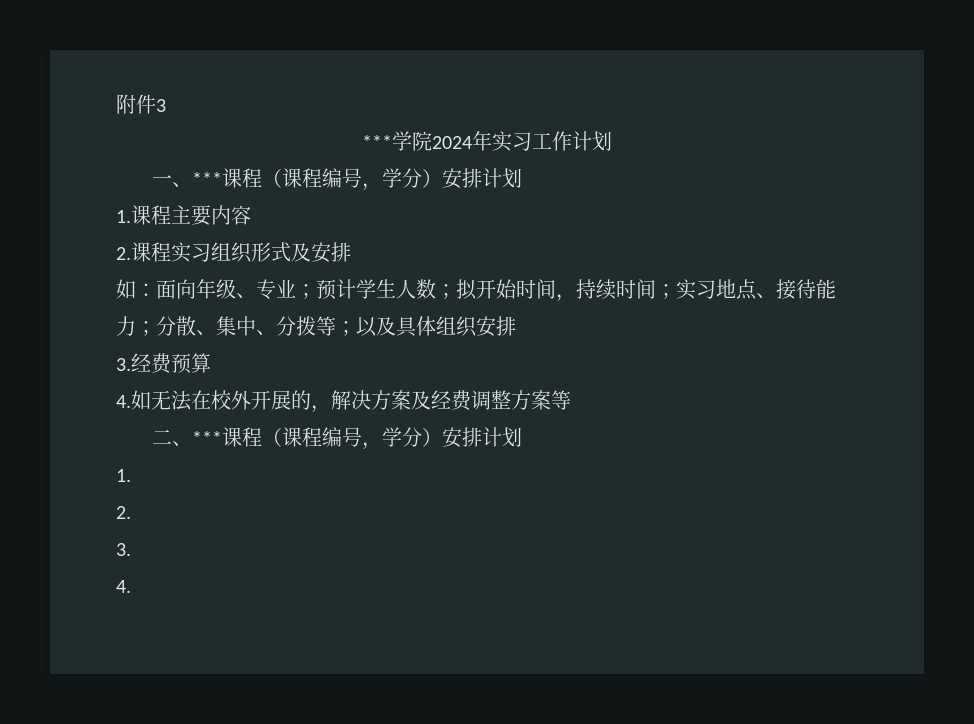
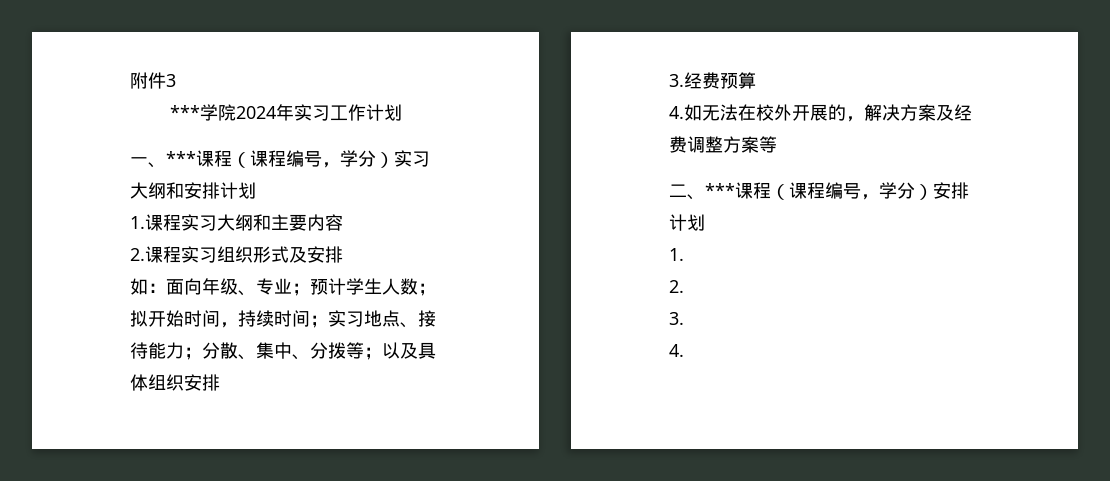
- 一、***课程（课程编号，学分）安排计划
+ 一、***课程（课程编号，学分）实习大纲和安排计划
- 1.课程主要内容
+ 1.课程实习大纲和主要内容

